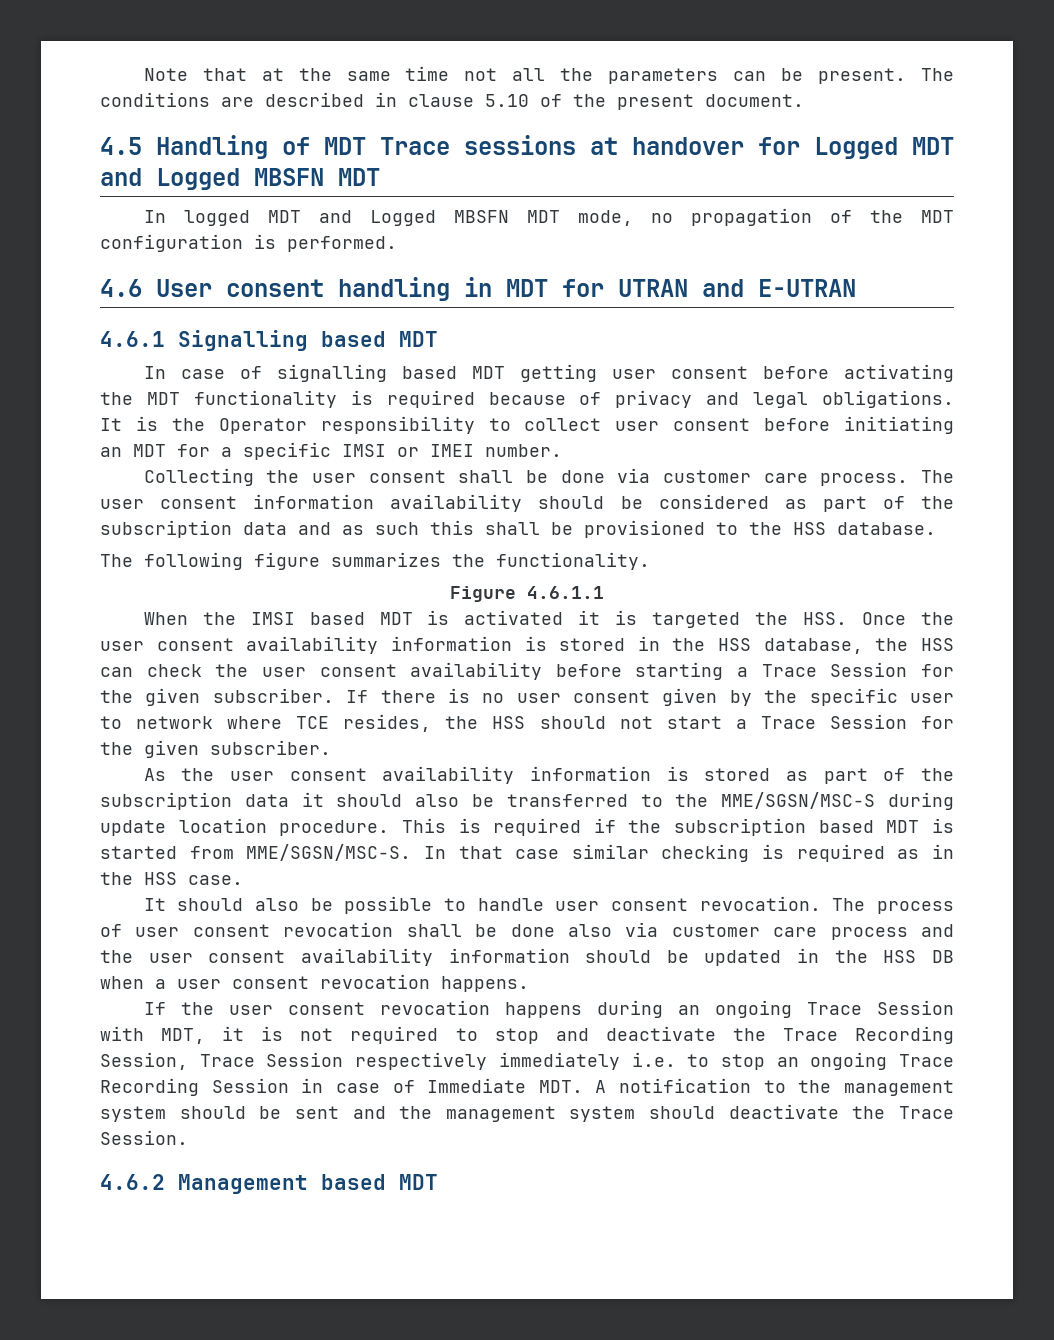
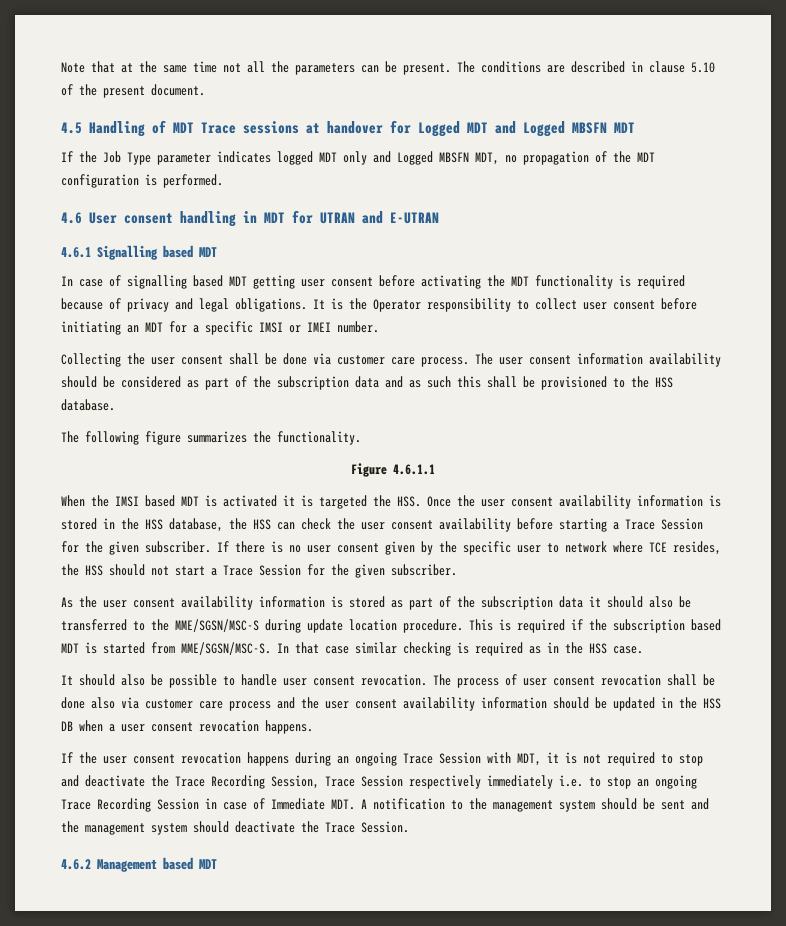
- In logged MDT and Logged MBSFN MDT mode, no propagation of the MDT configuration is performed.
+ If the Job Type parameter indicates logged MDT only and Logged MBSFN MDT, no propagation of the MDT configuration is performed.

